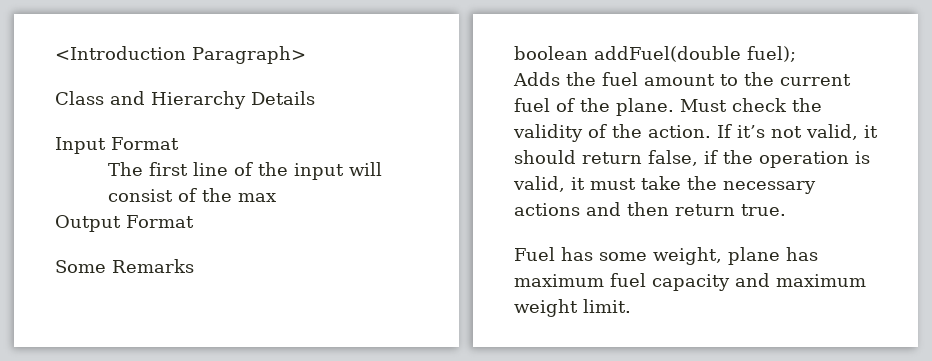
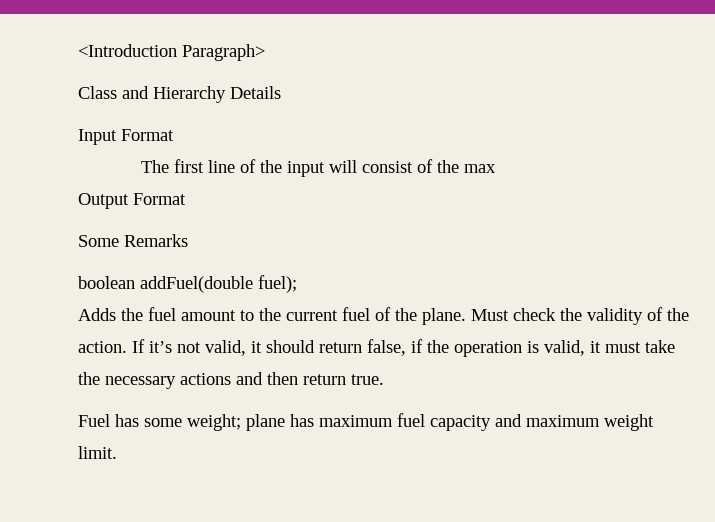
- Fuel has some weight, plane has maximum fuel capacity and maximum weight limit.
+ Fuel has some weight; plane has maximum fuel capacity and maximum weight limit.

